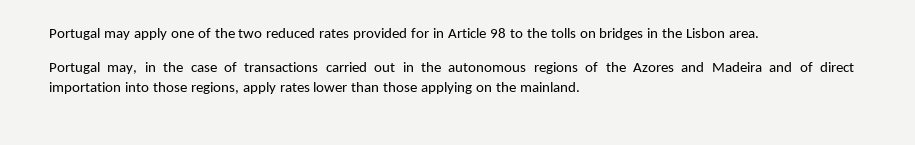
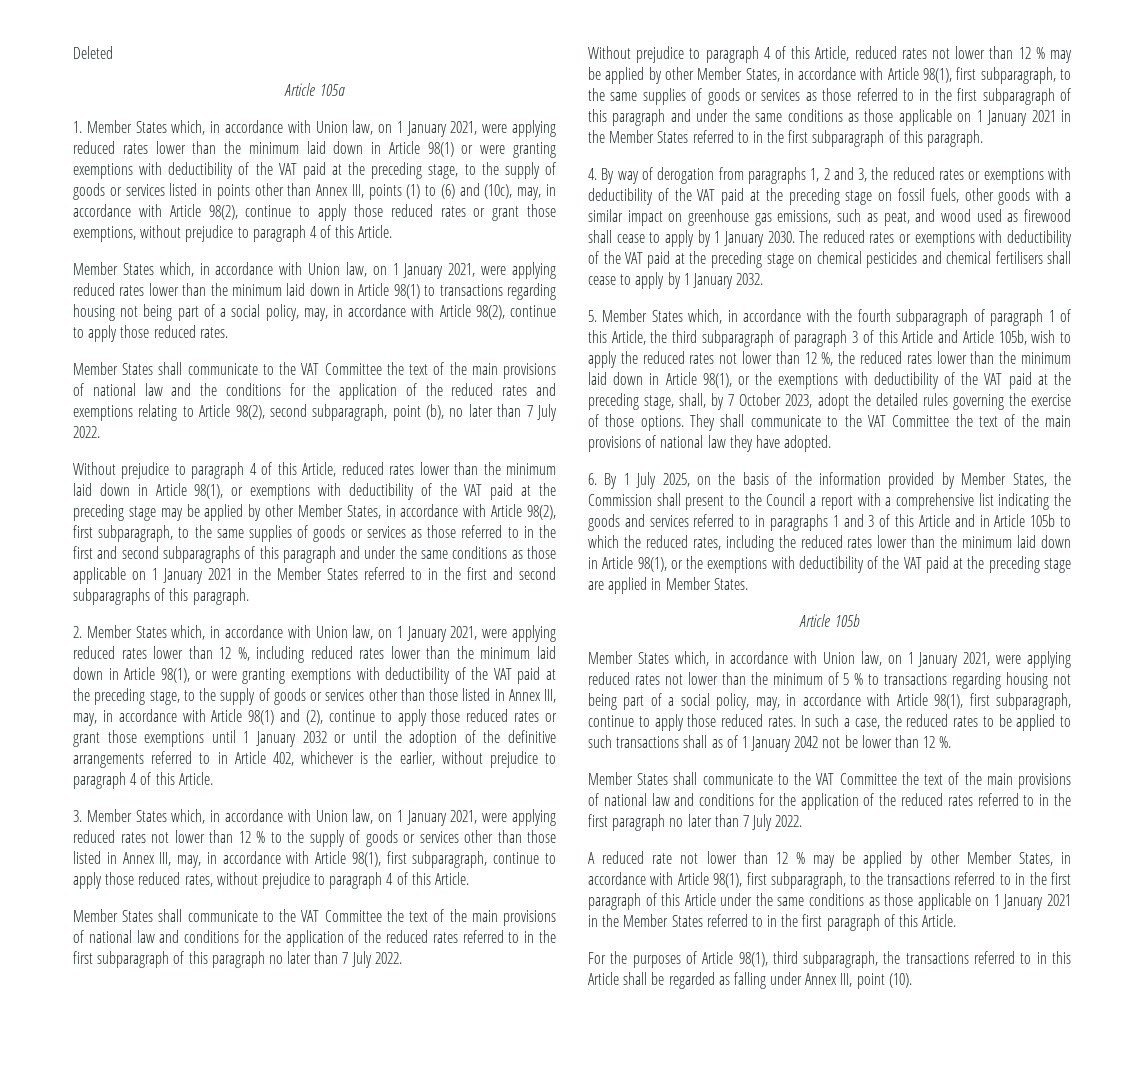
- Portugal may apply one of the two reduced rates provided for in Article 98 to the tolls on bridges in the Lisbon area.
- Portugal may, in the case of transactions carried out in the autonomous regions of the Azores and Madeira and of direct importation into those regions, apply rates lower than those applying on the mainland.
+ Deleted
+ Article 105a
+ 1. Member States which, in accordance with Union law, on 1 January 2021, were applying reduced rates lower than the minimum laid down in Article 98(1) or were granting exemptions with deductibility of the VAT paid at the preceding stage, to the supply of goods or services listed in points other than Annex III, points (1) to (6) and (10c), may, in accordance with Article 98(2), continue to apply those reduced rates or grant those exemptions, without prejudice to paragraph 4 of this Article.
+ Member States which, in accordance with Union law, on 1 January 2021, were applying reduced rates lower than the minimum laid down in Article 98(1) to transactions regarding housing not being part of a social policy, may, in accordance with Article 98(2), continue to apply those reduced rates.
+ Member States shall communicate to the VAT Committee the text of the main provisions of national law and the conditions for the application of the reduced rates and exemptions relating to Article 98(2), second subparagraph, point (b), no later than 7 July 2022.
+ Without prejudice to paragraph 4 of this Article, reduced rates lower than the minimum laid down in Article 98(1), or exemptions with deductibility of the VAT paid at the preceding stage may be applied by other Member States, in accordance with Article 98(2), first subparagraph, to the same supplies of goods or services as those referred to in the first and second subparagraphs of this paragraph and under the same conditions as those applicable on 1 January 2021 in the Member States referred to in the first and second subparagraphs of this paragraph.
+ 2. Member States which, in accordance with Union law, on 1 January 2021, were applying reduced rates lower than 12 %, including reduced rates lower than the minimum laid down in Article 98(1), or were granting exemptions with deductibility of the VAT paid at the preceding stage, to the supply of goods or services other than those listed in Annex III, may, in accordance with Article 98(1) and (2), continue to apply those reduced rates or grant those exemptions until 1 January 2032 or until the adoption of the definitive arrangements referred to in Article 402, whichever is the earlier, without prejudice to paragraph 4 of this Article.
+ 3. Member States which, in accordance with Union law, on 1 January 2021, were applying reduced rates not lower than 12 % to the supply of goods or services other than those listed in Annex III, may, in accordance with Article 98(1), first subparagraph, continue to apply those reduced rates, without prejudice to paragraph 4 of this Article.
+ Member States shall communicate to the VAT Committee the text of the main provisions of national law and conditions for the application of the reduced rates referred to in the first subparagraph of this paragraph no later than 7 July 2022.
+ Without prejudice to paragraph 4 of this Article, reduced rates not lower than 12 % may be applied by other Member States, in accordance with Article 98(1), first subparagraph, to the same supplies of goods or services as those referred to in the first subparagraph of this paragraph and under the same conditions as those applicable on 1 January 2021 in the Member States referred to in the first subparagraph of this paragraph.
+ 4. By way of derogation from paragraphs 1, 2 and 3, the reduced rates or exemptions with deductibility of the VAT paid at the preceding stage on fossil fuels, other goods with a similar impact on greenhouse gas emissions, such as peat, and wood used as firewood shall cease to apply by 1 January 2030. The reduced rates or exemptions with deductibility of the VAT paid at the preceding stage on chemical pesticides and chemical fertilisers shall cease to apply by 1 January 2032.
+ 5. Member States which, in accordance with the fourth subparagraph of paragraph 1 of this Article, the third subparagraph of paragraph 3 of this Article and Article 105b, wish to apply the reduced rates not lower than 12 %, the reduced rates lower than the minimum laid down in Article 98(1), or the exemptions with deductibility of the VAT paid at the preceding stage, shall, by 7 October 2023, adopt the detailed rules governing the exercise of those options. They shall communicate to the VAT Committee the text of the main provisions of national law they have adopted.
+ 6. By 1 July 2025, on the basis of the information provided by Member States, the Commission shall present to the Council a report with a comprehensive list indicating the goods and services referred to in paragraphs 1 and 3 of this Article and in Article 105b to which the reduced rates, including the reduced rates lower than the minimum laid down in Article 98(1), or the exemptions with deductibility of the VAT paid at the preceding stage are applied in Member States.
+ Article 105b
+ Member States which, in accordance with Union law, on 1 January 2021, were applying reduced rates not lower than the minimum of 5 % to transactions regarding housing not being part of a social policy, may, in accordance with Article 98(1), first subparagraph, continue to apply those reduced rates. In such a case, the reduced rates to be applied to such transactions shall as of 1 January 2042 not be lower than 12 %.
+ Member States shall communicate to the VAT Committee the text of the main provisions of national law and conditions for the application of the reduced rates referred to in the first paragraph no later than 7 July 2022.
+ A reduced rate not lower than 12 % may be applied by other Member States, in accordance with Article 98(1), first subparagraph, to the transactions referred to in the first paragraph of this Article under the same conditions as those applicable on 1 January 2021 in the Member States referred to in the first paragraph of this Article.
+ For the purposes of Article 98(1), third subparagraph, the transactions referred to in this Article shall be regarded as falling under Annex III, point (10).

